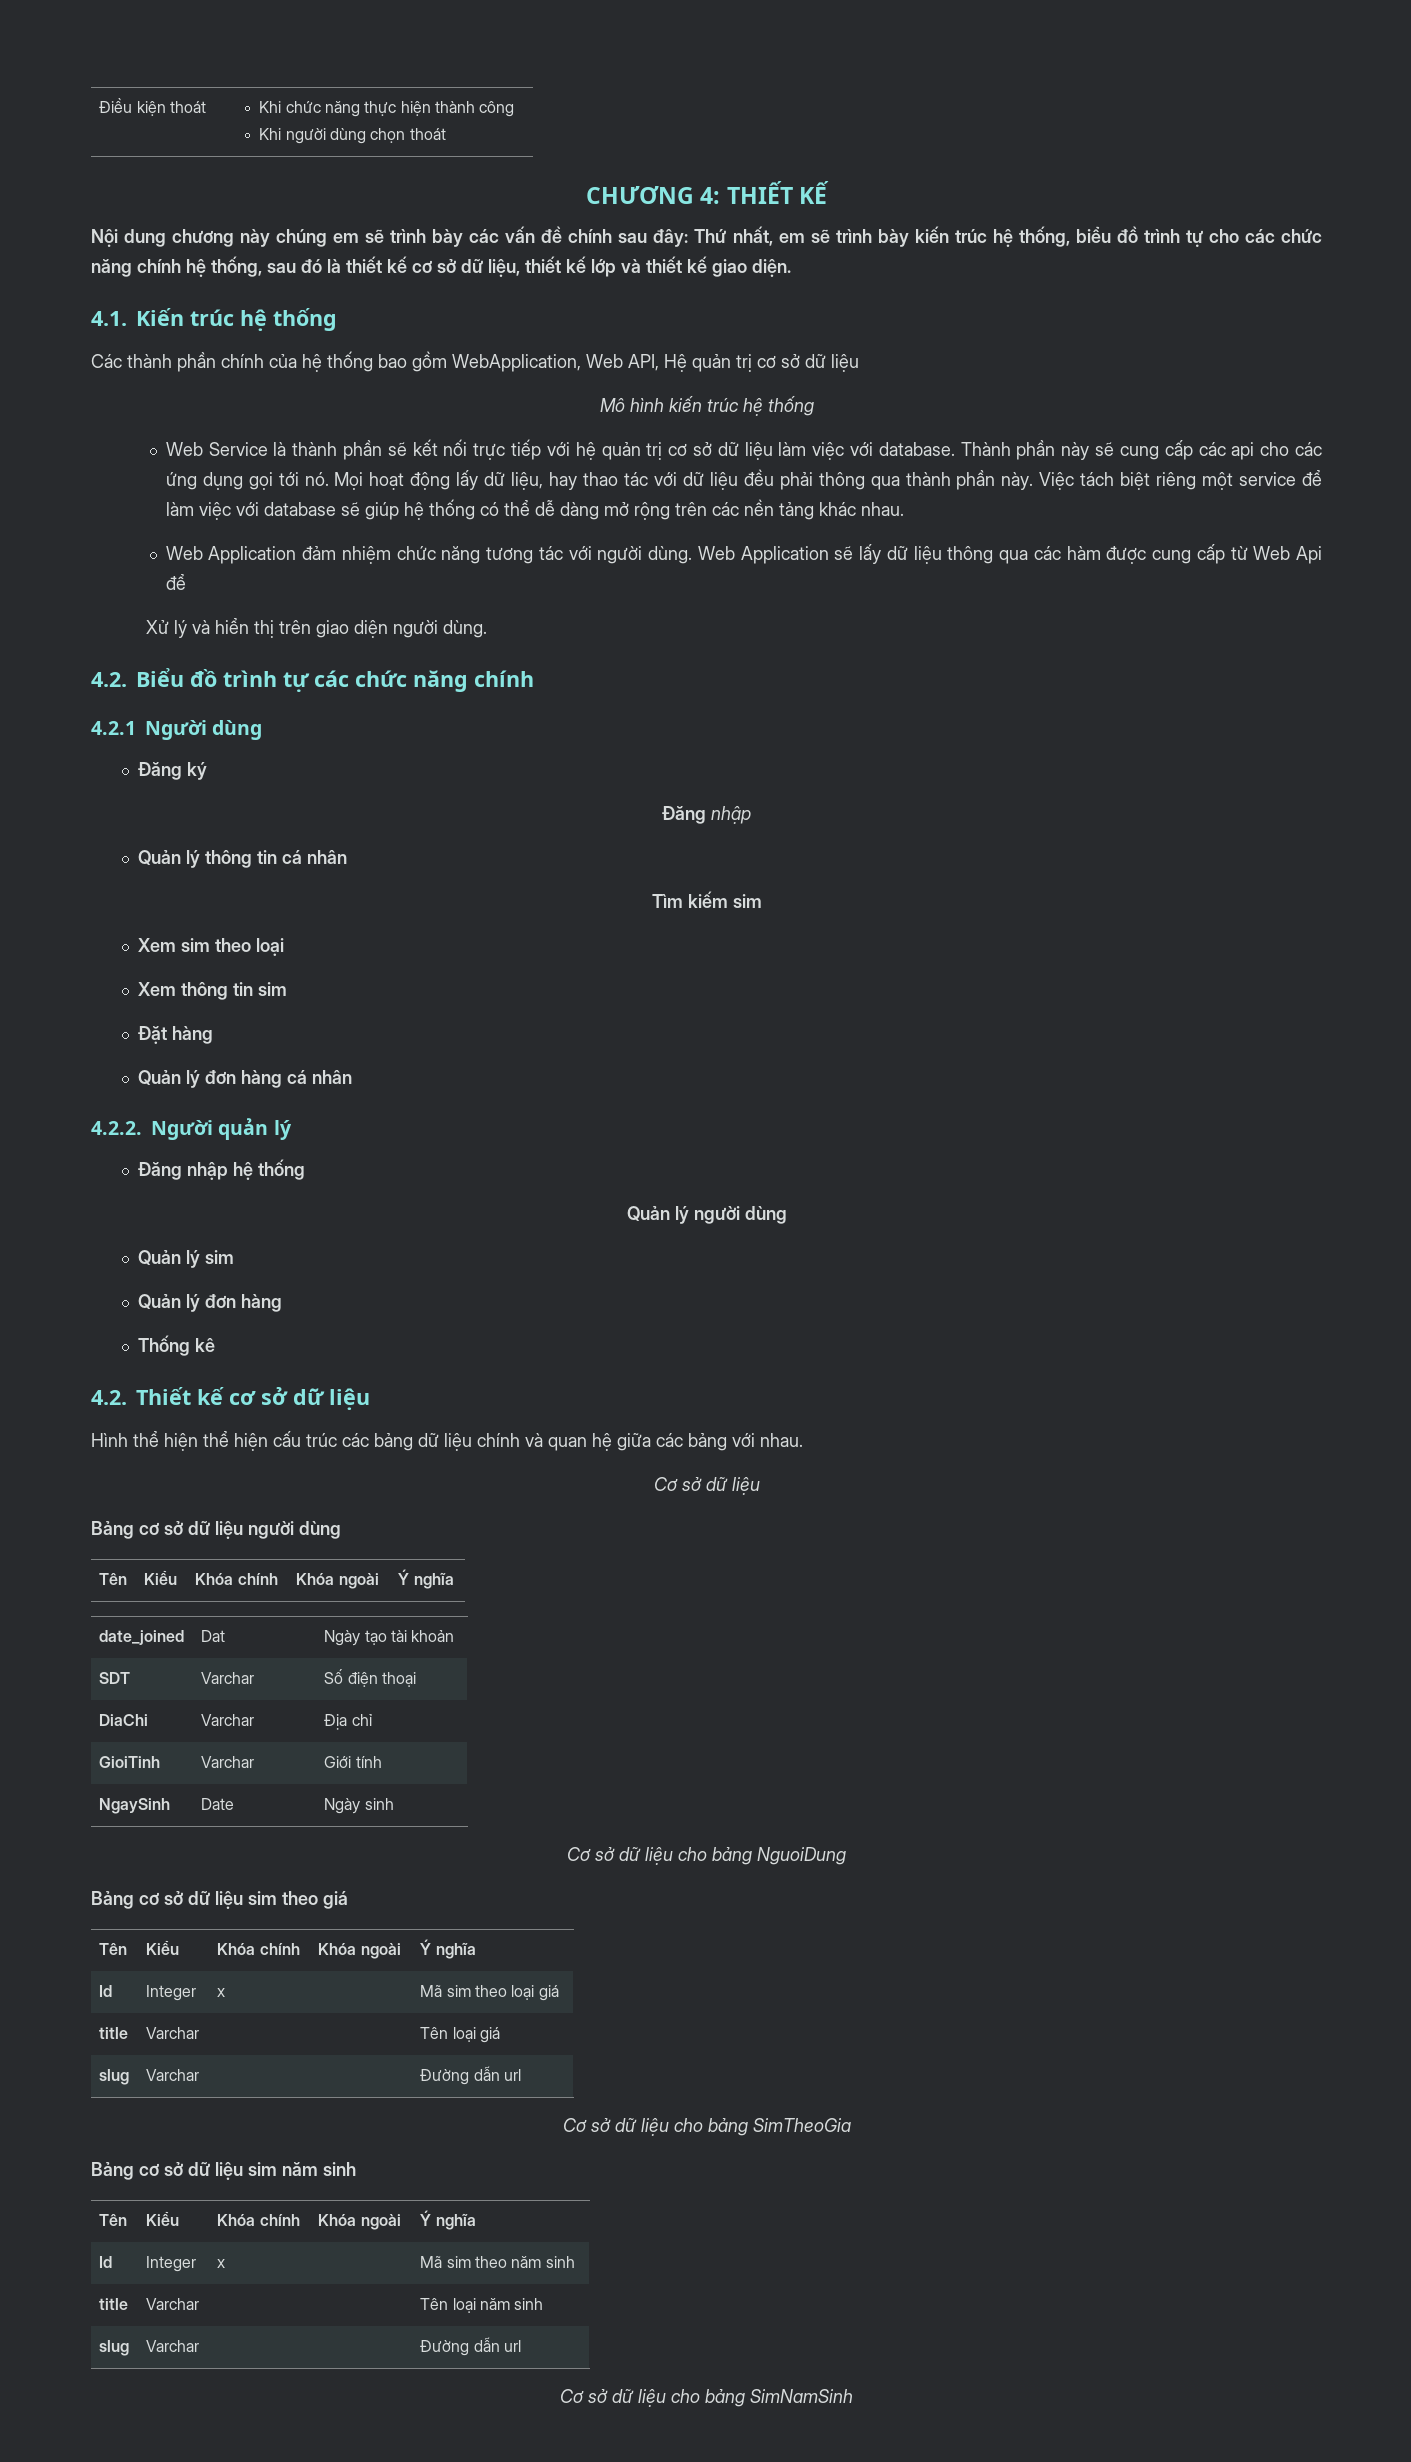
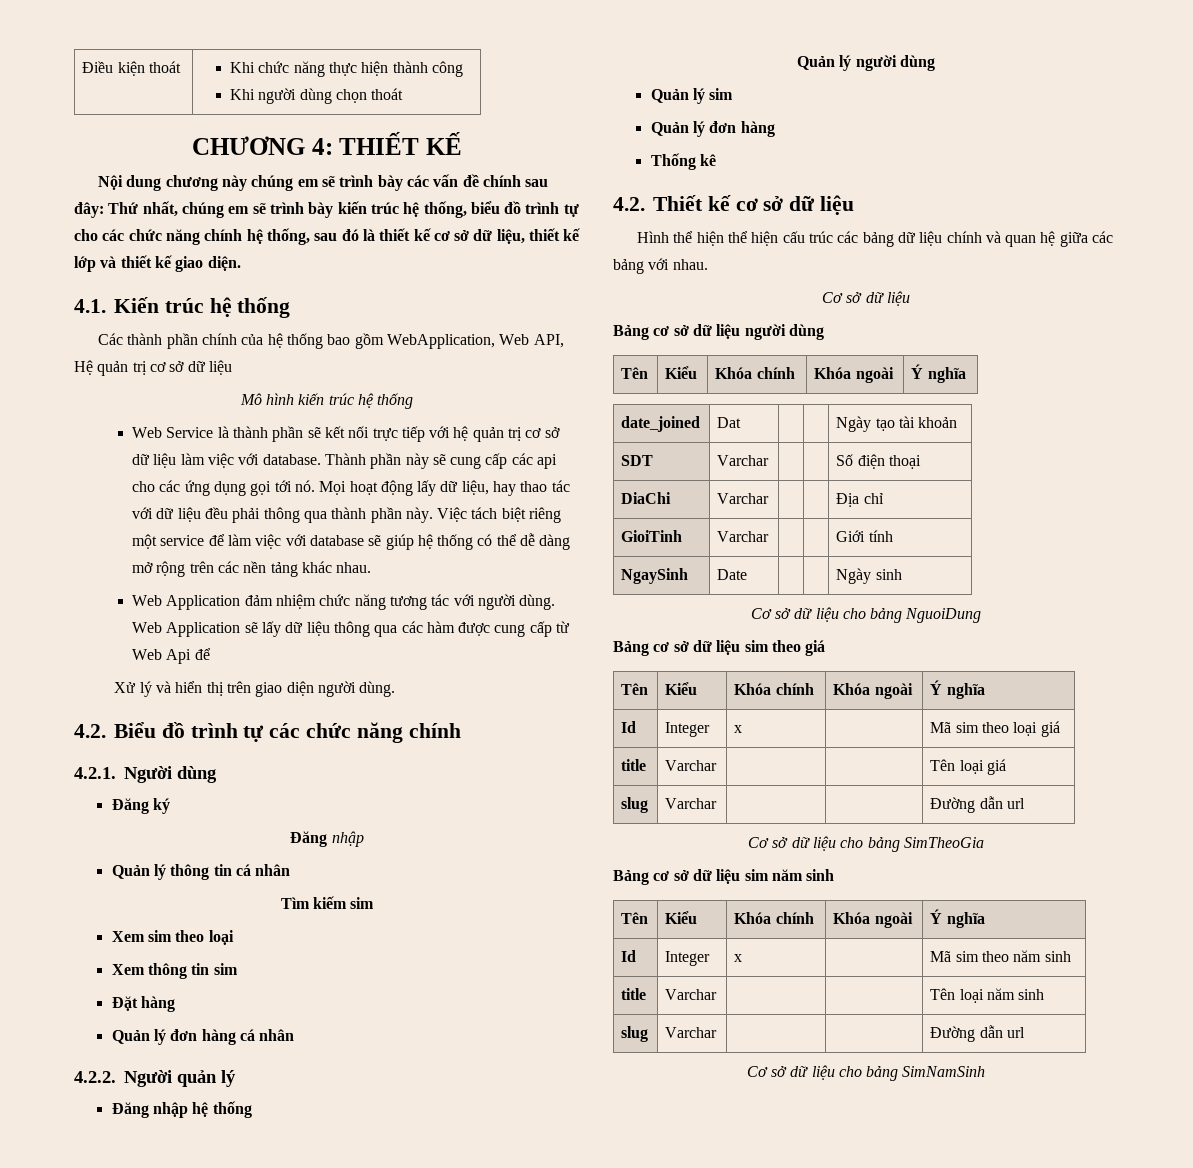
- Nội dung chương này chúng em sẽ trình bày các vấn đề chính sau đây: Thứ nhất, em sẽ trình bày kiến trúc hệ thống, biểu đồ trình tự cho các chức năng chính hệ thống, sau đó là thiết kế cơ sở dữ liệu, thiết kế lớp và thiết kế giao diện.
+ Nội dung chương này chúng em sẽ trình bày các vấn đề chính sau đây: Thứ nhất, chúng em sẽ trình bày kiến trúc hệ thống, biểu đồ trình tự cho các chức năng chính hệ thống, sau đó là thiết kế cơ sở dữ liệu, thiết kế lớp và thiết kế giao diện.
- 4.2.1 Người dùng
+ 4.2.1. Người dùng

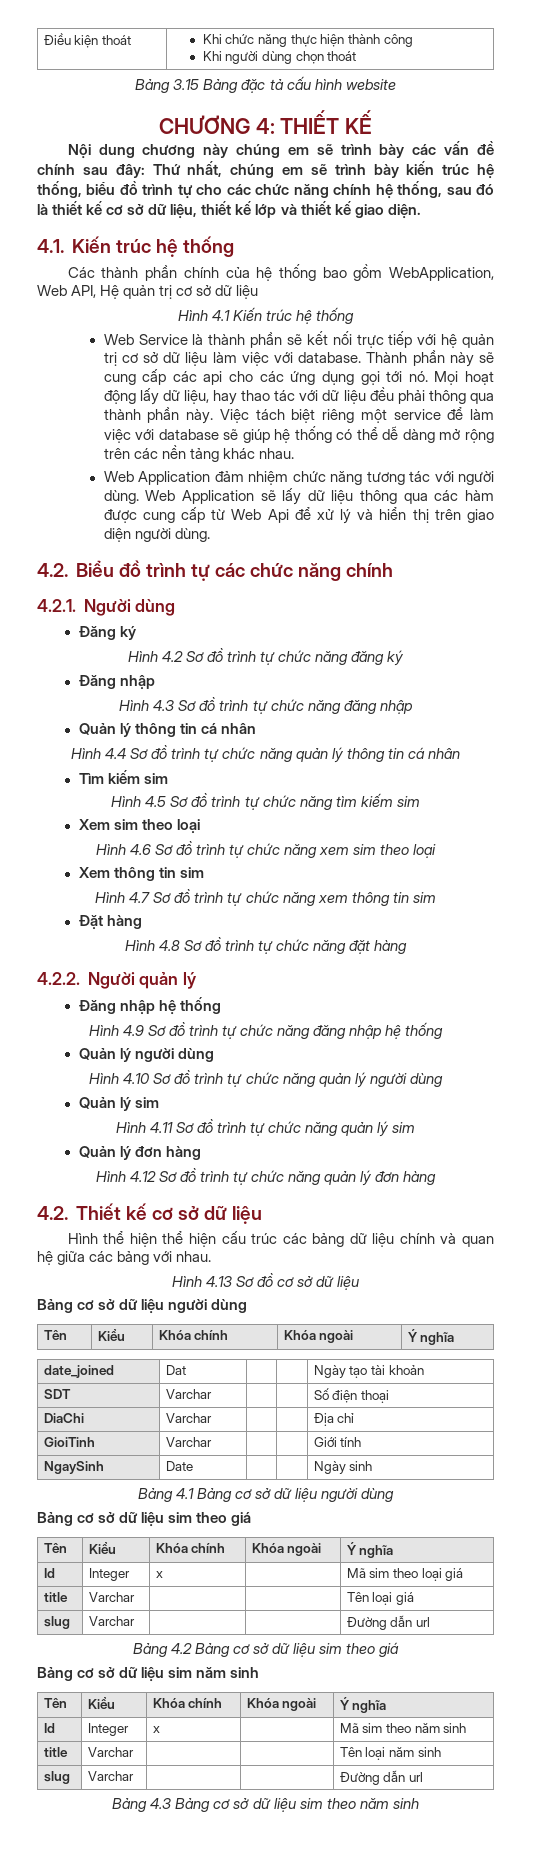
+ Bảng 3.15 Bảng đặc tả cấu hình website
- Mô hình kiến trúc hệ thống
+ Hình 4.1 Kiến trúc hệ thống
- Web Application sẽ lấy dữ liệu thông qua các hàm được cung cấp từ Web Api để
- Xử lý và hiển thị trên giao diện người dùng.
+ Web Application sẽ lấy dữ liệu thông qua các hàm được cung cấp từ Web Api để xử lý và hiển thị trên giao diện người dùng.
  Đăng ký
+ Hình 4.2 Sơ đồ trình tự chức năng đăng ký
  Đăng nhập
+ Hình 4.3 Sơ đồ trình tự chức năng đăng nhập
+ Hình 4.4 Sơ đồ trình tự chức năng quản lý thông tin cá nhân
  Tìm kiếm sim
+ Hình 4.5 Sơ đồ trình tự chức năng tìm kiếm sim
  Xem sim theo loại
+ Hình 4.6 Sơ đồ trình tự chức năng xem sim theo loại
  Xem thông tin sim
+ Hình 4.7 Sơ đồ trình tự chức năng xem thông tin sim
  Đặt hàng
- Quản lý đơn hàng cá nhân
+ Hình 4.8 Sơ đồ trình tự chức năng đặt hàng
+ Hình 4.9 Sơ đồ trình tự chức năng đăng nhập hệ thống
  Quản lý người dùng
+ Hình 4.10 Sơ đồ trình tự chức năng quản lý người dùng
  Quản lý sim
+ Hình 4.11 Sơ đồ trình tự chức năng quản lý sim
  Quản lý đơn hàng
- Thống kê
+ Hình 4.12 Sơ đồ trình tự chức năng quản lý đơn hàng
  Hình thể hiện thể hiện cấu trúc các bảng dữ liệu chính và quan hệ giữa các bảng với nhau.
- Cơ sở dữ liệu
+ Hình 4.13 Sơ đồ cơ sở dữ liệu
- Cơ sở dữ liệu cho bảng NguoiDung
+ Bảng 4.1 Bảng cơ sở dữ liệu người dùng
- Cơ sở dữ liệu cho bảng SimTheoGia
+ Bảng 4.2 Bảng cơ sở dữ liệu sim theo giá
- Cơ sở dữ liệu cho bảng SimNamSinh
+ Bảng 4.3 Bảng cơ sở dữ liệu sim theo năm sinh

